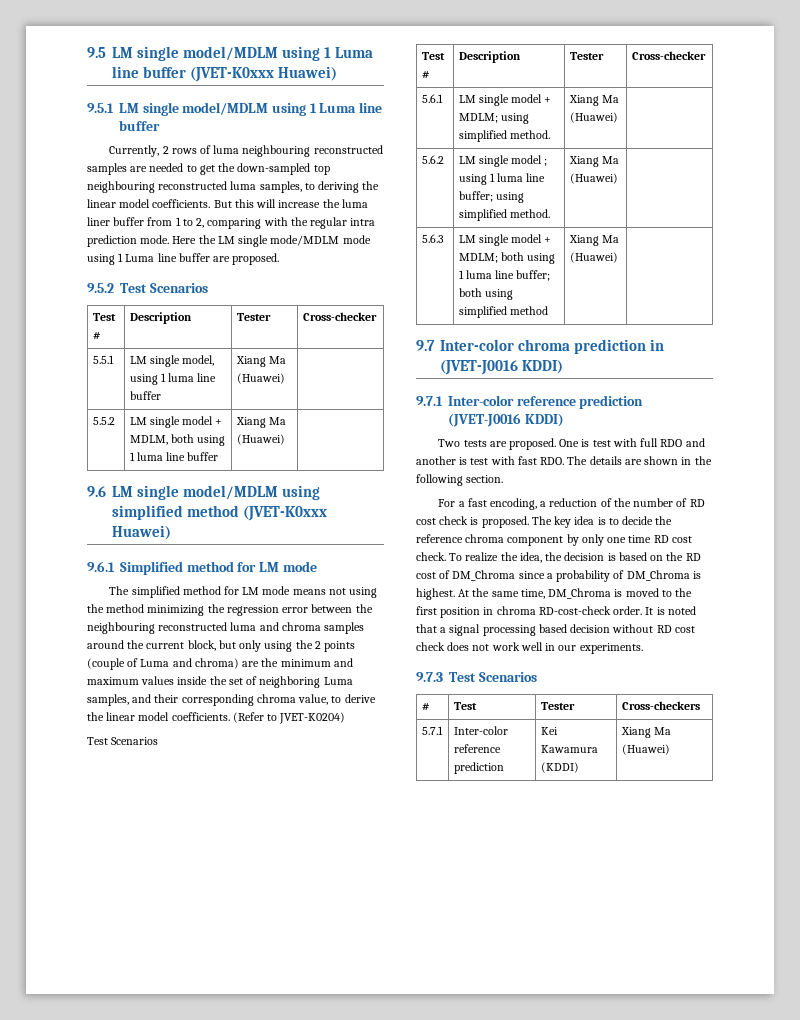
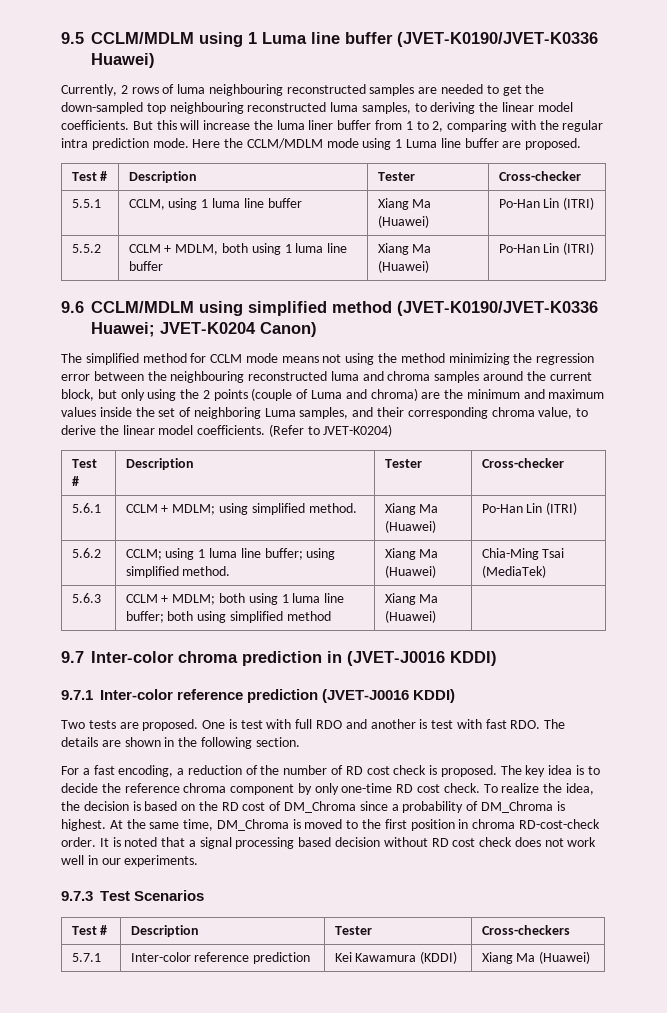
- 9.5 LM single model/MDLM using 1 Luma line buffer (JVET-K0xxx Huawei)
- 9.5.1 LM single model/MDLM using 1 Luma line buffer
+ 9.5 CCLM/MDLM using 1 Luma line buffer (JVET-K0190/JVET-K0336 Huawei)
- Here the LM single mode/MDLM mode using 1 Luma line buffer are proposed.
+ Here the CCLM/MDLM mode using 1 Luma line buffer are proposed.
- 9.5.2 Test Scenarios
- 5.5.1 | LM single model, using 1 luma line buffer | Xiang Ma (Huawei) |
- 5.5.2 | LM single model + MDLM, both using 1 luma line buffer | Xiang Ma (Huawei) |
- 9.6 LM single model/MDLM using simplified method (JVET-K0xxx Huawei)
- 9.6.1 Simplified method for LM mode
+ 5.5.1 | CCLM, using 1 luma line buffer | Xiang Ma (Huawei) | Po-Han Lin (ITRI)
+ 5.5.2 | CCLM + MDLM, both using 1 luma line buffer | Xiang Ma (Huawei) | Po-Han Lin (ITRI)
+ 9.6 CCLM/MDLM using simplified method (JVET-K0190/JVET-K0336 Huawei; JVET-K0204 Canon)
- The simplified method for LM mode means not using the method minimizing the regression error between the neighbouring reconstructed luma and chroma samples around the current block, but only using the 2 points (couple of Luma and chroma) are the minimum and maximum values inside the set of neighboring Luma samples, and their corresponding chroma value, to derive the linear model coefficients.
+ The simplified method for CCLM mode means not using the method minimizing the regression error between the neighbouring reconstructed luma and chroma samples around the current block, but only using the 2 points (couple of Luma and chroma) are the minimum and maximum values inside the set of neighboring Luma samples, and their corresponding chroma value, to derive the linear model coefficients.
  (Refer to JVET-K0204)
- Test Scenarios
- 5.6.1 | LM single model + MDLM; using simplified method. | Xiang Ma (Huawei) |
- 5.6.2 | LM single model ; using 1 luma line buffer; using simplified method. | Xiang Ma (Huawei) |
- 5.6.3 | LM single model + MDLM; both using 1 luma line buffer; both using simplified method | Xiang Ma (Huawei) |
+ 5.6.1 | CCLM + MDLM; using simplified method. | Xiang Ma (Huawei) | Po-Han Lin (ITRI)
+ 5.6.2 | CCLM; using 1 luma line buffer; using simplified method. | Xiang Ma (Huawei) | Chia-Ming Tsai (MediaTek)
+ 5.6.3 | CCLM + MDLM; both using 1 luma line buffer; both using simplified method | Xiang Ma (Huawei) |
- The key idea is to decide the reference chroma component by only one time RD cost check.
+ The key idea is to decide the reference chroma component by only one-time RD cost check.
- # | Test | Tester | Cross-checkers
+ Test # | Description | Tester | Cross-checkers

